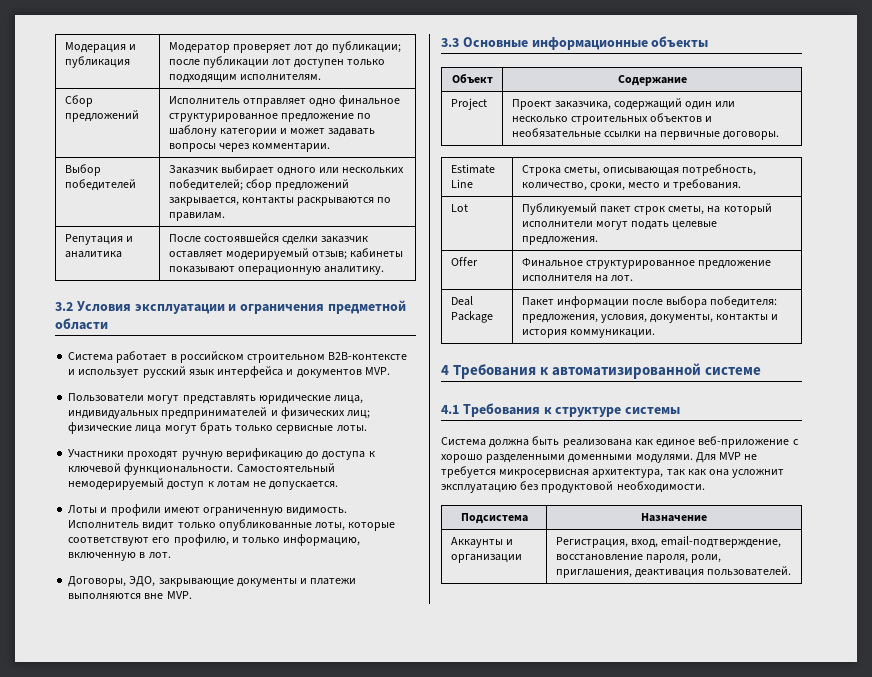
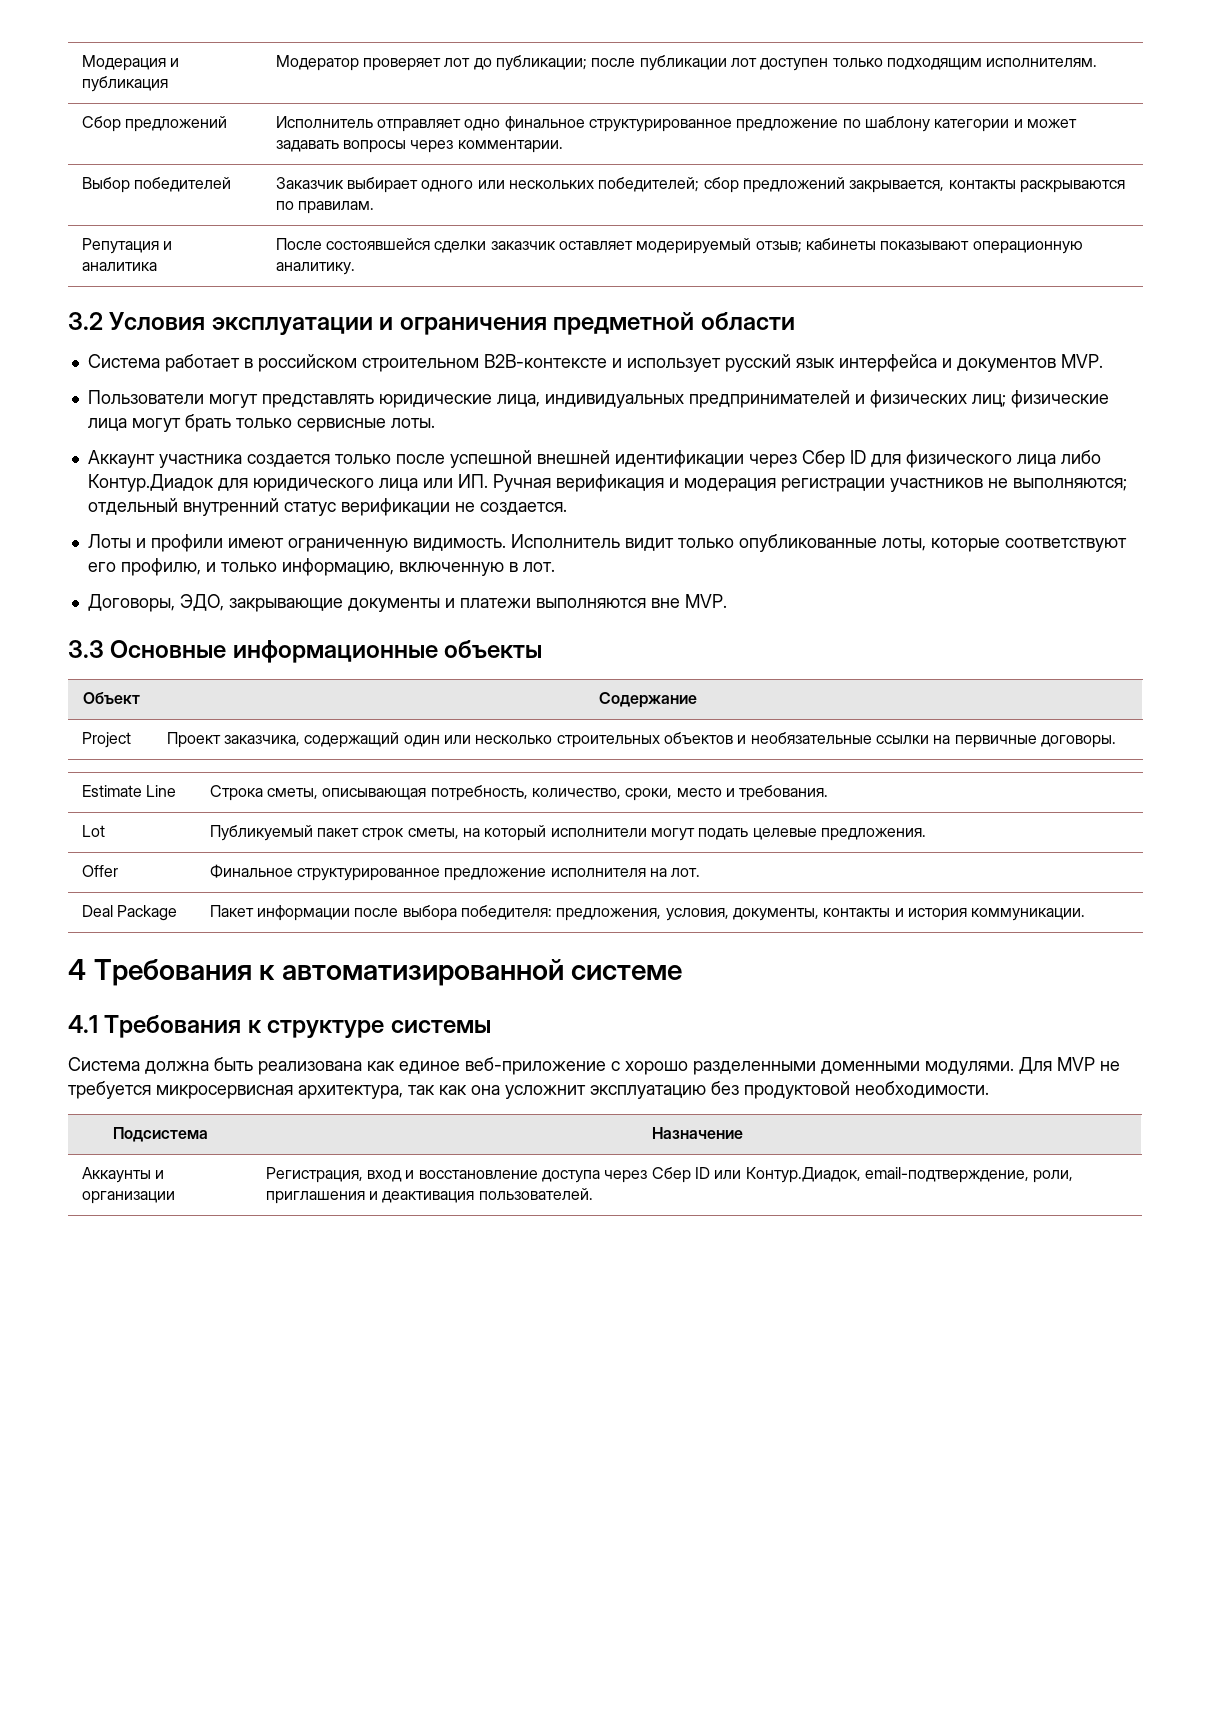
- Участники проходят ручную верификацию до доступа к ключевой функциональности. Самостоятельный немодерируемый доступ к лотам не допускается.
+ Аккаунт участника создается только после успешной внешней идентификации через Сбер ID для физического лица либо Контур.Диадок для юридического лица или ИП. Ручная верификация и модерация регистрации участников не выполняются; отдельный внутренний статус верификации не создается.
- Аккаунты и организации | Регистрация, вход, email-подтверждение, восстановление пароля, роли, приглашения, деактивация пользователей.
+ Аккаунты и организации | Регистрация, вход и восстановление доступа через Сбер ID или Контур.Диадок, email-подтверждение, роли, приглашения и деактивация пользователей.

